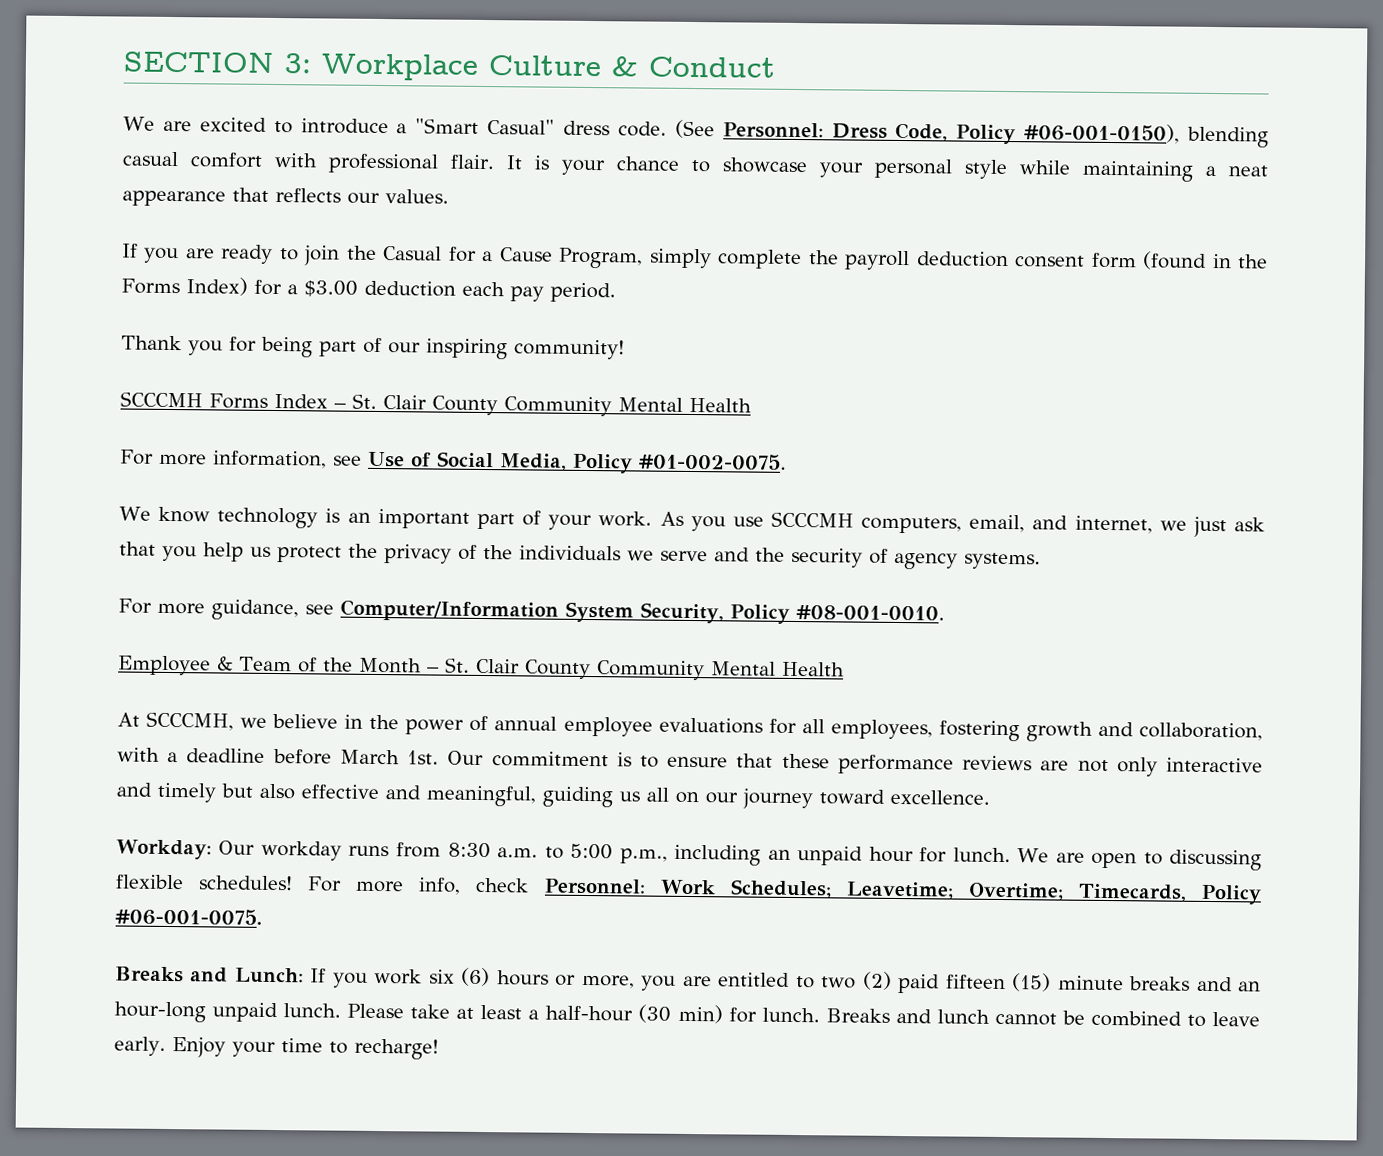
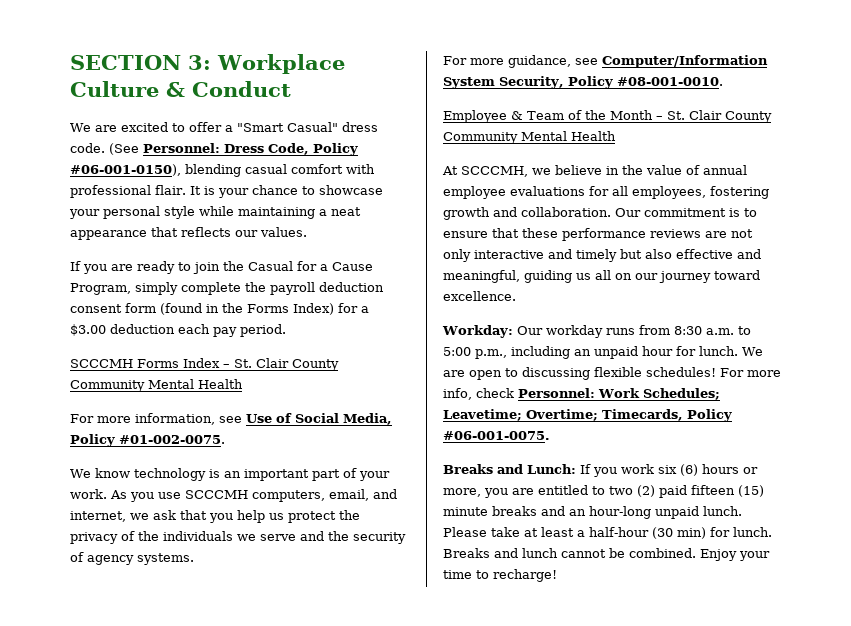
- We are excited to introduce a "Smart Casual" dress code.
+ We are excited to offer a "Smart Casual" dress code.
- Thank you for being part of our inspiring community!
- As you use SCCCMH computers, email, and internet, we just ask that you help us protect the privacy of the individuals we serve and the security of agency systems.
+ As you use SCCCMH computers, email, and internet, we ask that you help us protect the privacy of the individuals we serve and the security of agency systems.
- At SCCCMH, we believe in the power of annual employee evaluations for all employees, fostering growth and collaboration, with a deadline before March 1st.
+ At SCCCMH, we believe in the value of annual employee evaluations for all employees, fostering growth and collaboration.
- Breaks and lunch cannot be combined to leave early.
+ Breaks and lunch cannot be combined.

